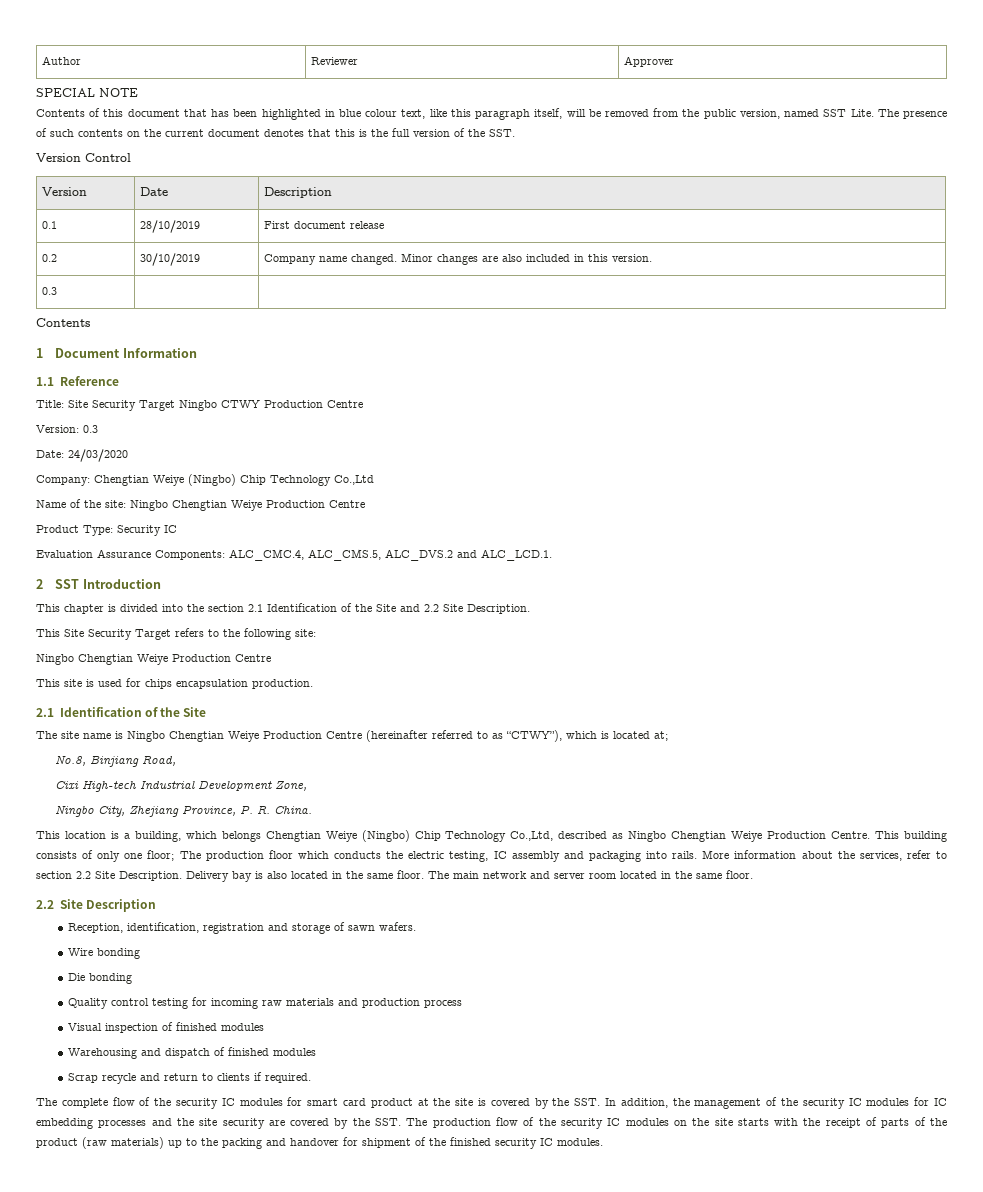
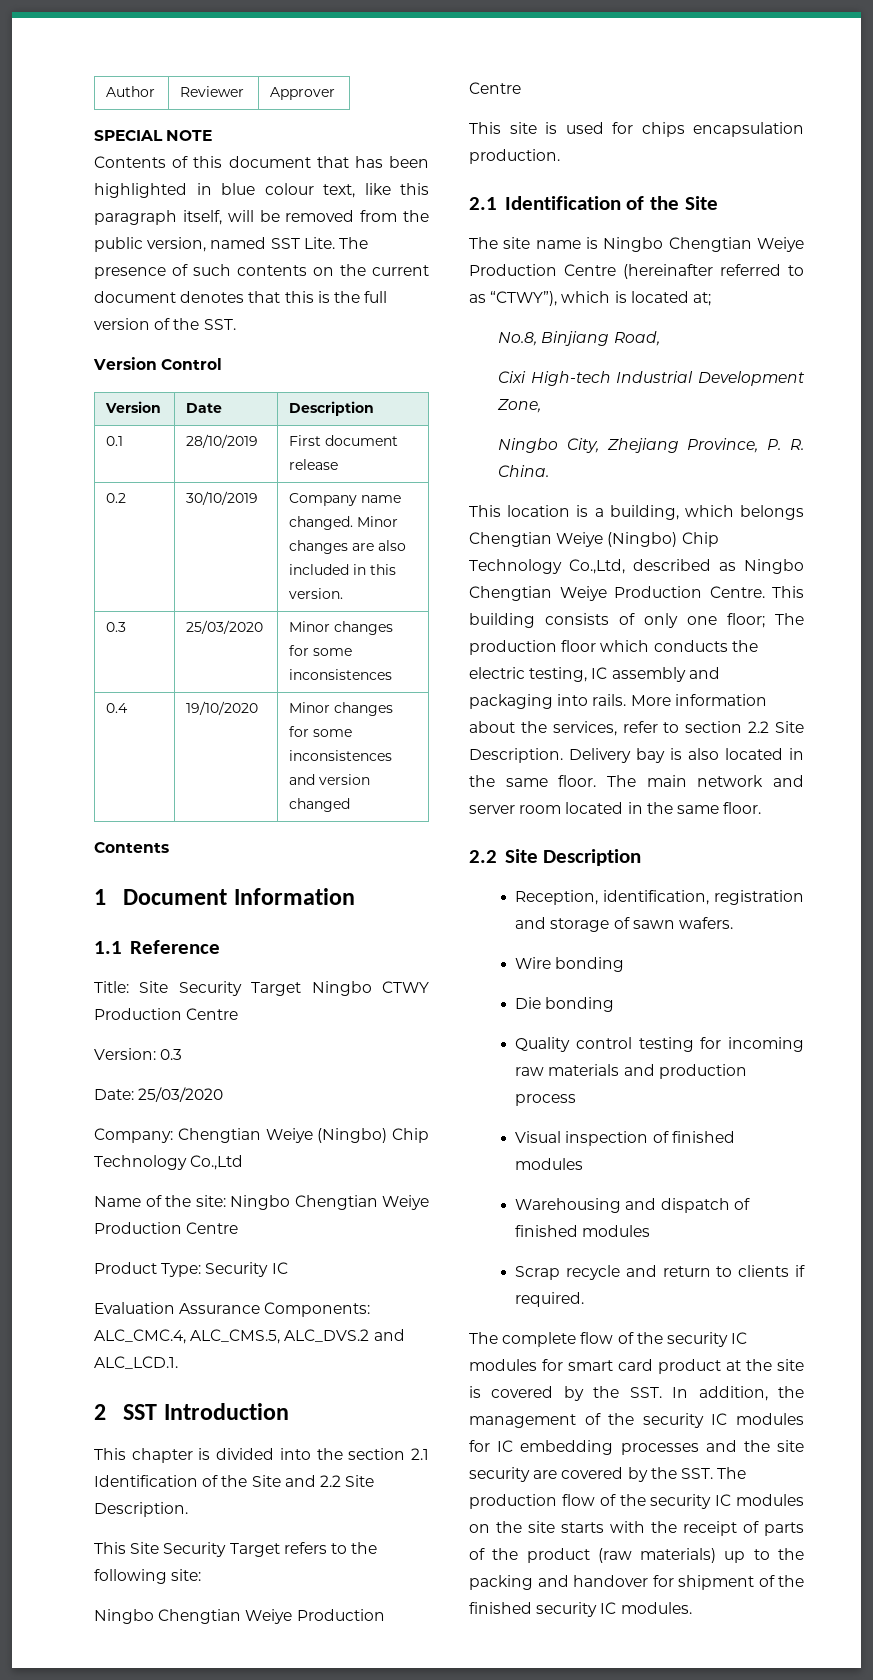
- 0.3 | |
+ 0.3 | 25/03/2020 | Minor changes for some inconsistences
+ 0.4 | 19/10/2020 | Minor changes for some inconsistences and version changed
- Date: 24/03/2020
+ Date: 25/03/2020

